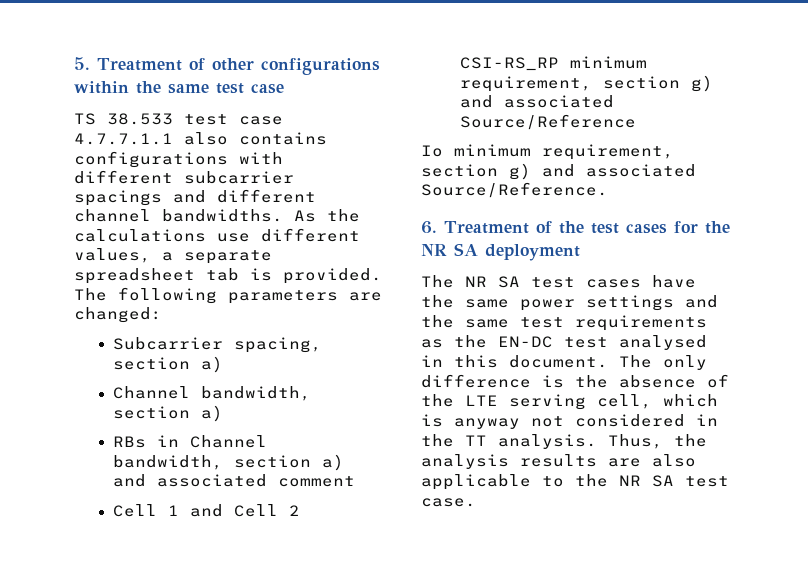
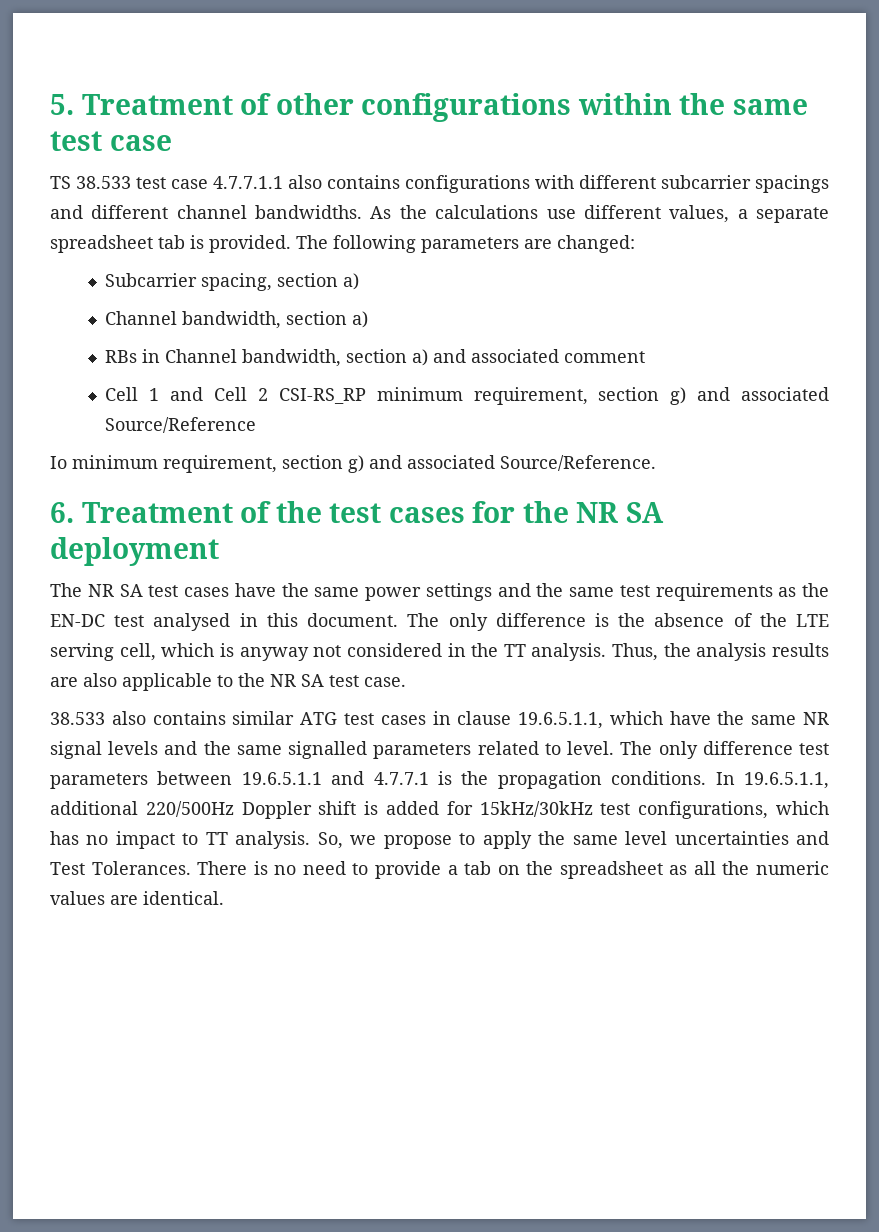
+ 38.533 also contains similar ATG test cases in clause 19.6.5.1.1, which have the same NR signal levels and the same signalled parameters related to level. The only difference test parameters between 19.6.5.1.1 and 4.7.7.1 is the propagation conditions. In 19.6.5.1.1, additional 220/500Hz Doppler shift is added for 15kHz/30kHz test configurations, which has no impact to TT analysis. So, we propose to apply the same level uncertainties and Test Tolerances. There is no need to provide a tab on the spreadsheet as all the numeric values are identical.

